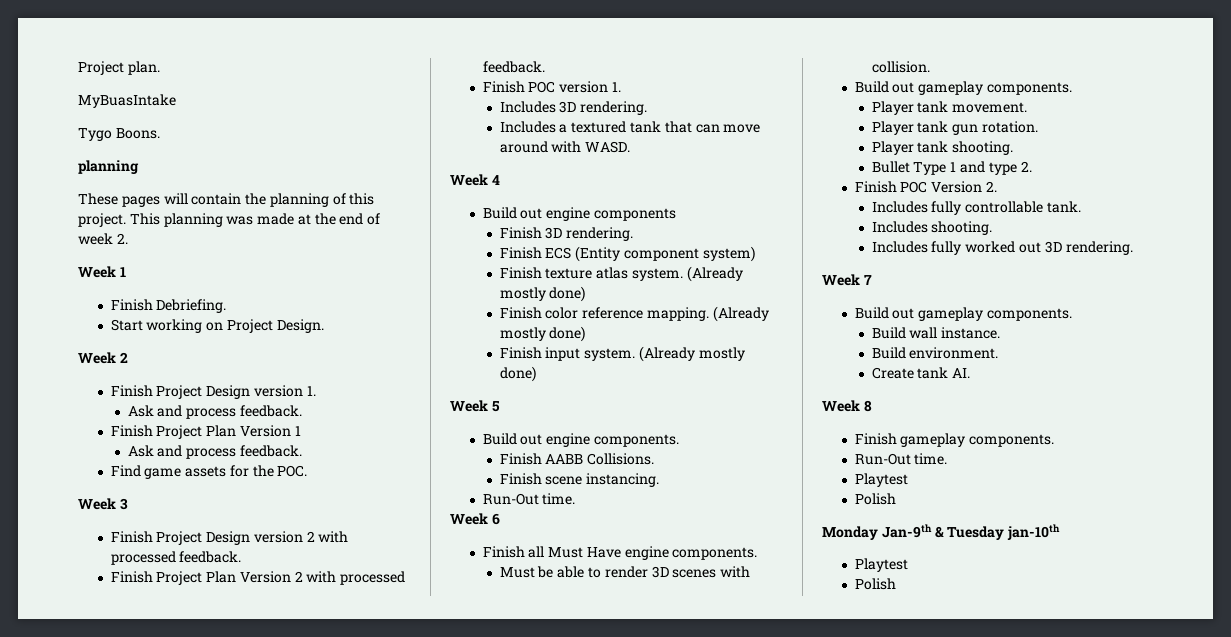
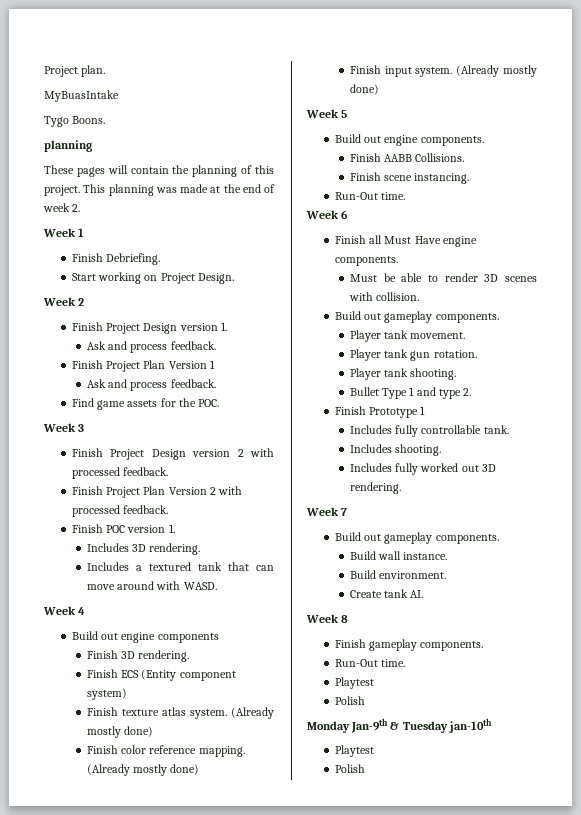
- Finish POC Version 2.
+ Finish Prototype 1

